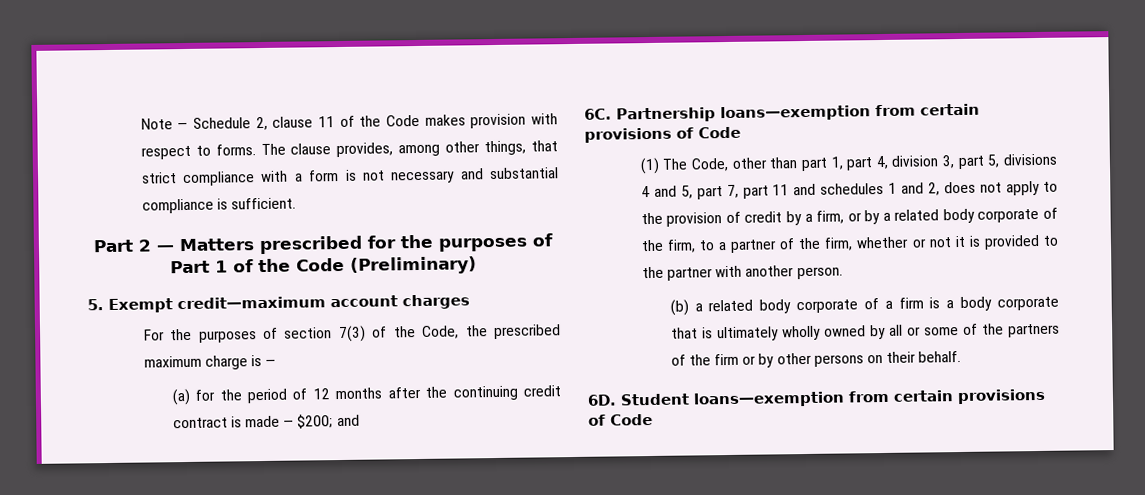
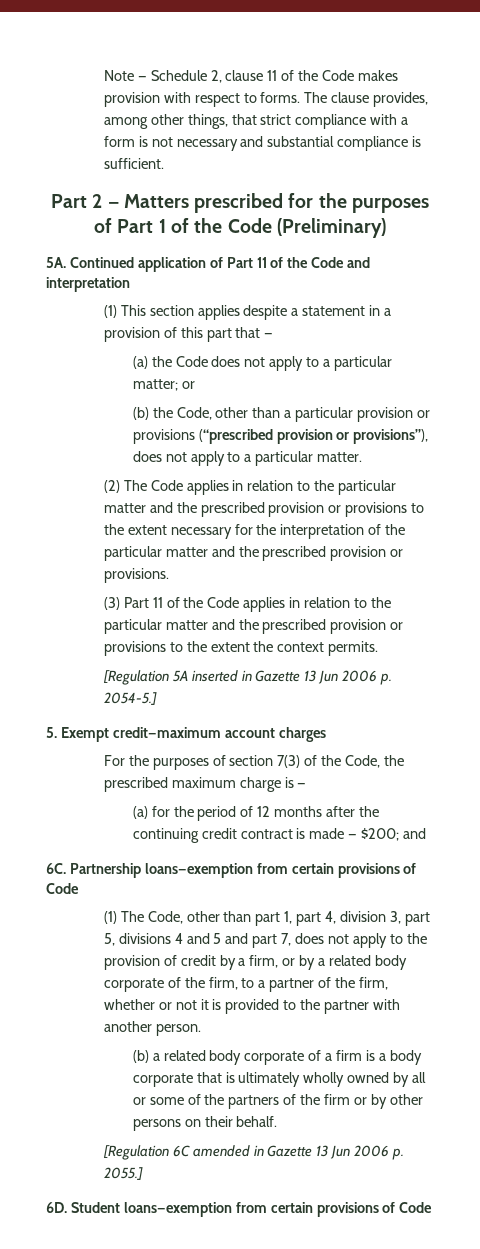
+ 5A. Continued application of Part 11 of the Code and interpretation
+ (1) This section applies despite a statement in a provision of this part that —
+ (a) the Code does not apply to a particular matter; or
+ (b) the Code, other than a particular provision or provisions (“prescribed provision or provisions”), does not apply to a particular matter.
+ (2) The Code applies in relation to the particular matter and the prescribed provision or provisions to the extent necessary for the interpretation of the particular matter and the prescribed provision or provisions.
+ (3) Part 11 of the Code applies in relation to the particular matter and the prescribed provision or provisions to the extent the context permits.
+ [Regulation 5A inserted in Gazette 13 Jun 2006 p. 2054-5.]
- (1) The Code, other than part 1, part 4, division 3, part 5, divisions 4 and 5, part 7, part 11 and schedules 1 and 2, does not apply to the provision of credit by a firm, or by a related body corporate of the firm, to a partner of the firm, whether or not it is provided to the partner with another person.
+ (1) The Code, other than part 1, part 4, division 3, part 5, divisions 4 and 5 and part 7, does not apply to the provision of credit by a firm, or by a related body corporate of the firm, to a partner of the firm, whether or not it is provided to the partner with another person.
+ [Regulation 6C amended in Gazette 13 Jun 2006 p. 2055.]

